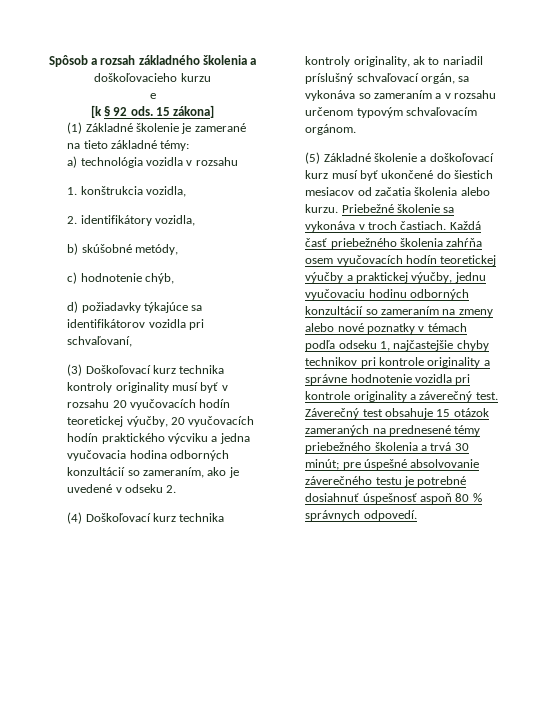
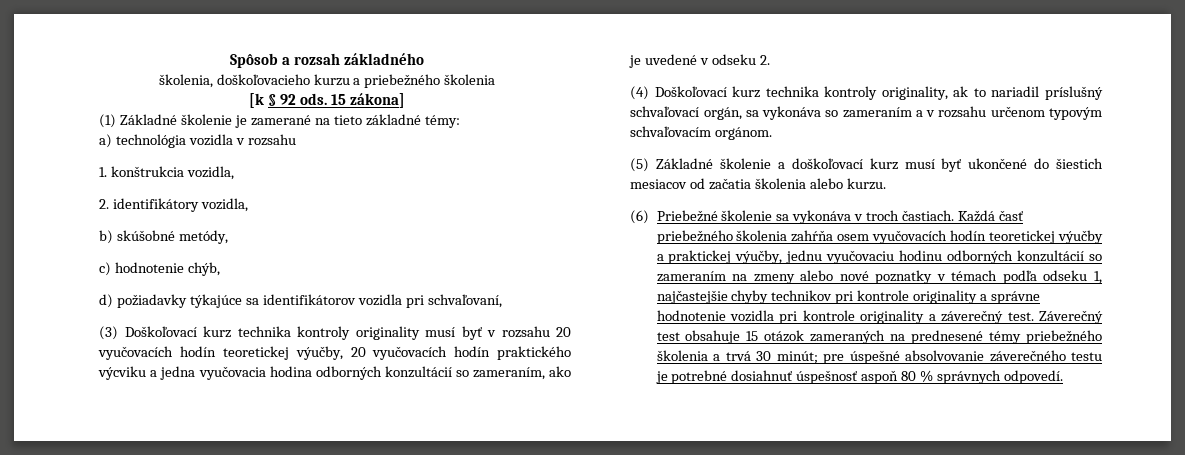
- Spôsob a rozsah základného školenia a doškoľovacieho kurzu
- e
+ Spôsob a rozsah základného
+ školenia, doškoľovacieho kurzu a priebežného školenia
- (5) Základné školenie a doškoľovací kurz musí byť ukončené do šiestich mesiacov od začatia školenia alebo kurzu. Priebežné školenie sa vykonáva v troch častiach.
+ (5) Základné školenie a doškoľovací kurz musí byť ukončené do šiestich mesiacov od začatia školenia alebo kurzu.
+ (6) Priebežné školenie sa vykonáva v troch častiach.

